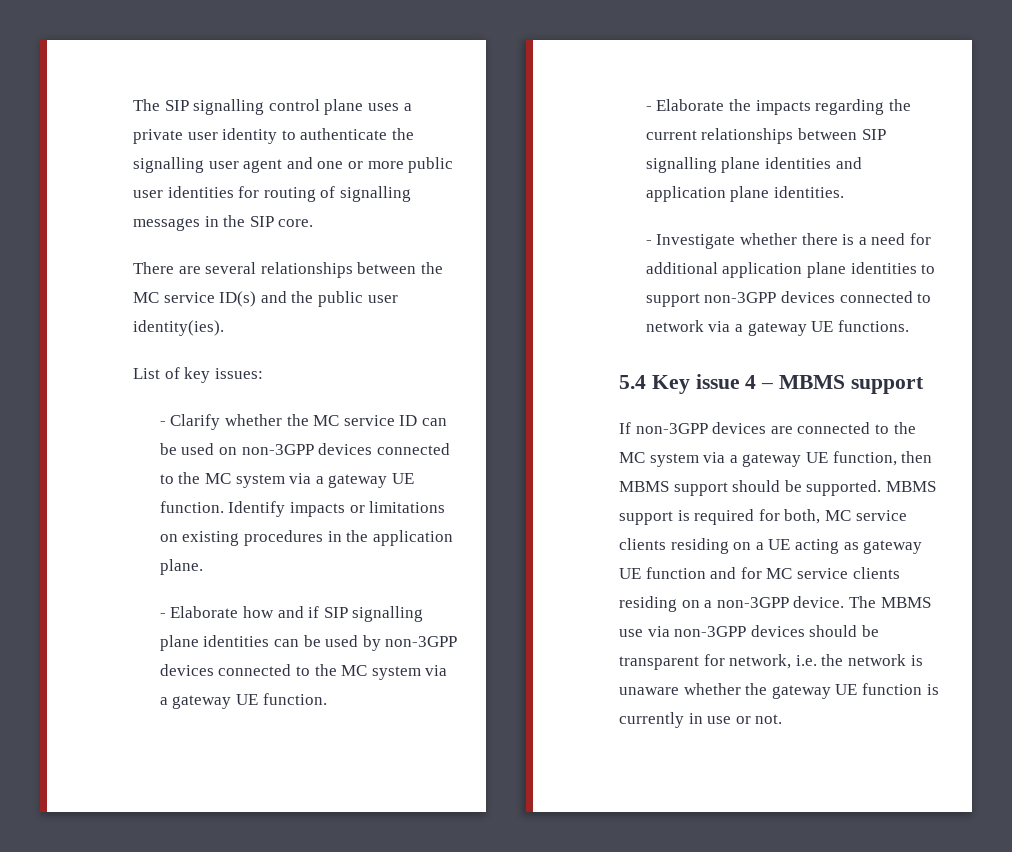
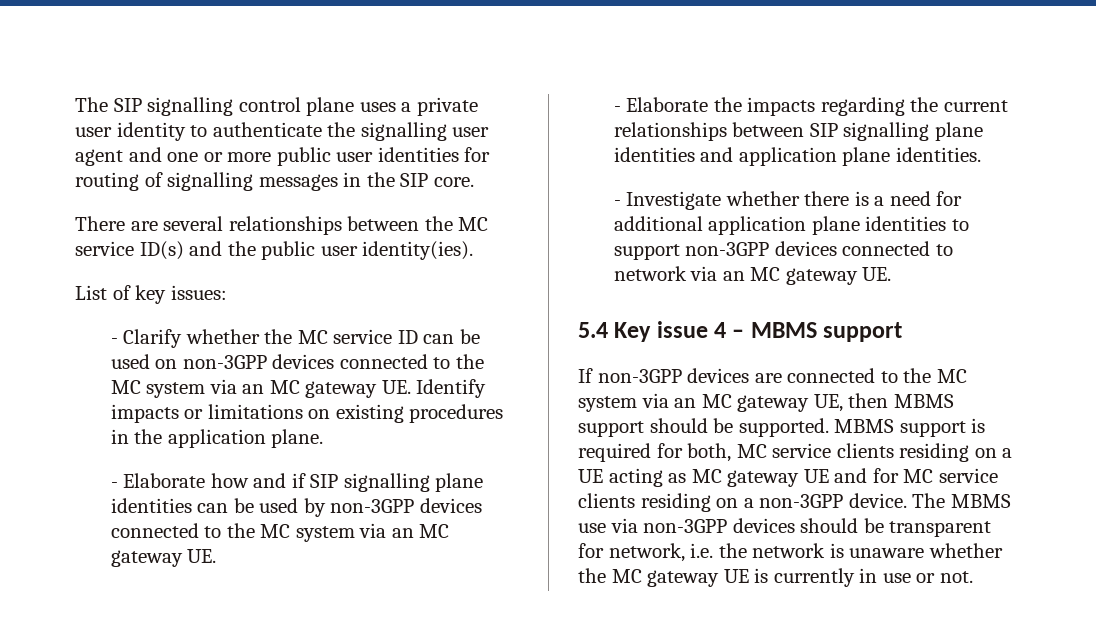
- - Clarify whether the MC service ID can be used on non-3GPP devices connected to the MC system via a gateway UE function. Identify impacts or limitations on existing procedures in the application plane.
+ - Clarify whether the MC service ID can be used on non-3GPP devices connected to the MC system via an MC gateway UE. Identify impacts or limitations on existing procedures in the application plane.
- - Elaborate how and if SIP signalling plane identities can be used by non-3GPP devices connected to the MC system via a gateway UE function.
+ - Elaborate how and if SIP signalling plane identities can be used by non-3GPP devices connected to the MC system via an MC gateway UE.
- - Investigate whether there is a need for additional application plane identities to support non-3GPP devices connected to network via a gateway UE functions.
+ - Investigate whether there is a need for additional application plane identities to support non-3GPP devices connected to network via an MC gateway UE.
- If non-3GPP devices are connected to the MC system via a gateway UE function, then MBMS support should be supported.
+ If non-3GPP devices are connected to the MC system via an MC gateway UE, then MBMS support should be supported.
- MBMS support is required for both, MC service clients residing on a UE acting as gateway UE function and for MC service clients residing on a non-3GPP device.
+ MBMS support is required for both, MC service clients residing on a UE acting as MC gateway UE and for MC service clients residing on a non-3GPP device.
- The MBMS use via non-3GPP devices should be transparent for network, i.e. the network is unaware whether the gateway UE function is currently in use or not.
+ The MBMS use via non-3GPP devices should be transparent for network, i.e. the network is unaware whether the MC gateway UE is currently in use or not.

